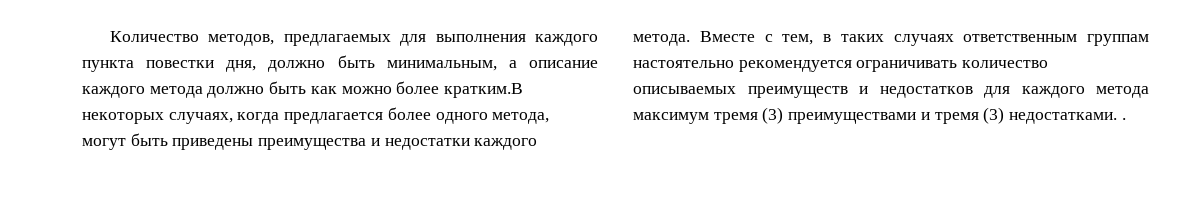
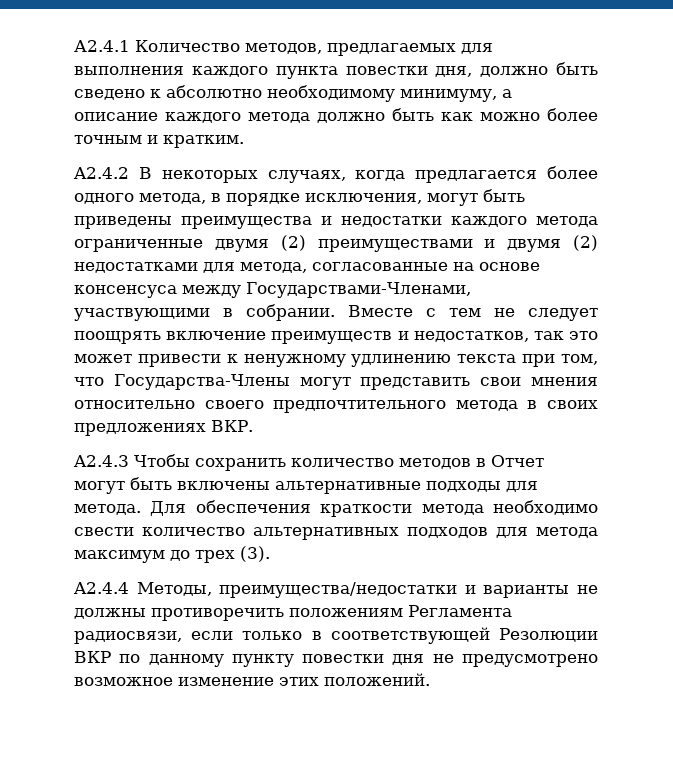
- Количество методов, предлагаемых для выполнения каждого пункта повестки дня, должно быть минимальным, а описание каждого метода должно быть как можно более кратким.В некоторых случаях, когда предлагается более одного метода, могут быть приведены преимущества и недостатки каждого метода. Вместе с тем, в таких случаях ответственным группам настоятельно рекомендуется ограничивать количество описываемых преимуществ и недостатков для каждого метода максимум тремя (3) преимуществами и тремя (3) недостатками. .
+ А2.4.1 Количество методов, предлагаемых для выполнения каждого пункта повестки дня, должно быть сведено к абсолютно необходимому минимуму, а описание каждого метода должно быть как можно более точным и кратким.
+ A2.4.2 В некоторых случаях, когда предлагается более одного метода, в порядке исключения, могут быть приведены преимущества и недостатки каждого метода ограниченные двумя (2) преимуществами и двумя (2) недостатками для метода, согласованные на основе консенсуса между Государствами-Членами, участвующими в собрании. Вместе с тем не следует поощрять включение преимуществ и недостатков, так это может привести к ненужному удлинению текста при том, что Государства-Члены могут представить свои мнения относительно своего предпочтительного метода в своих предложениях ВКР.
+ A2.4.3 Чтобы сохранить количество методов в Отчет могут быть включены альтернативные подходы для метода. Для обеспечения краткости метода необходимо свести количество альтернативных подходов для метода максимум до трех (3).
+ A2.4.4 Методы, преимущества/недостатки и варианты не должны противоречить положениям Регламента радиосвязи, если только в соответствующей Резолюции ВКР по данному пункту повестки дня не предусмотрено возможное изменение этих положений.

